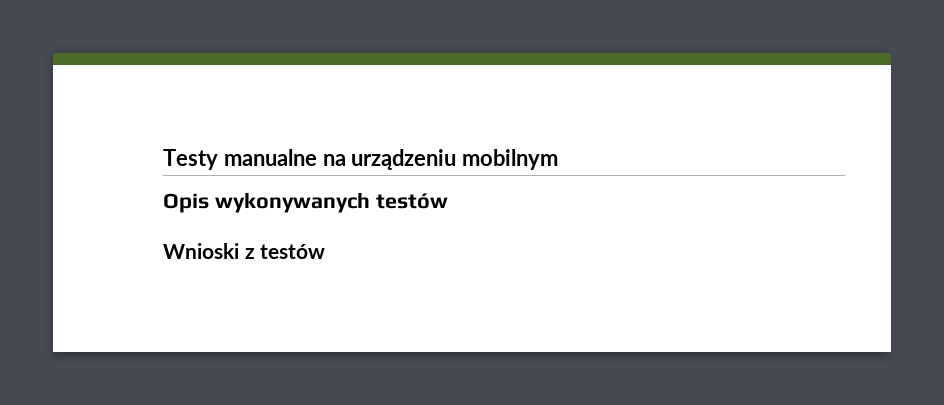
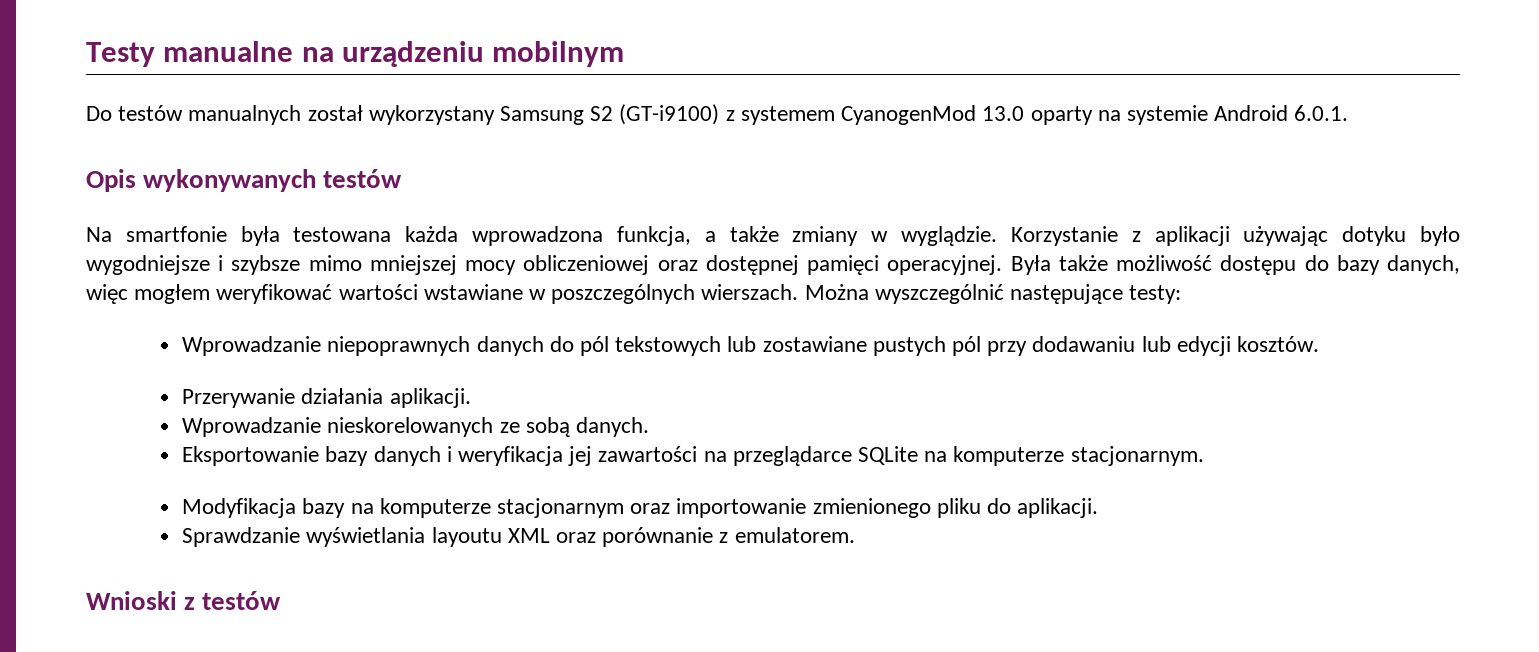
+ Do testów manualnych został wykorzystany Samsung S2 (GT-i9100) z systemem CyanogenMod 13.0 oparty na systemie Android 6.0.1.
  Opis wykonywanych testów
+ Na smartfonie była testowana każda wprowadzona funkcja, a także zmiany w wyglądzie. Korzystanie z aplikacji używając dotyku było wygodniejsze i szybsze mimo mniejszej mocy obliczeniowej oraz dostępnej pamięci operacyjnej. Była także możliwość dostępu do bazy danych, więc mogłem weryfikować wartości wstawiane w poszczególnych wierszach. Można wyszczególnić następujące testy:
+ Wprowadzanie niepoprawnych danych do pól tekstowych lub zostawiane pustych pól przy dodawaniu lub edycji kosztów.
+ Przerywanie działania aplikacji.
+ Wprowadzanie nieskorelowanych ze sobą danych.
+ Eksportowanie bazy danych i weryfikacja jej zawartości na przeglądarce SQLite na komputerze stacjonarnym.
+ Modyfikacja bazy na komputerze stacjonarnym oraz importowanie zmienionego pliku do aplikacji.
+ Sprawdzanie wyświetlania layoutu XML oraz porównanie z emulatorem.

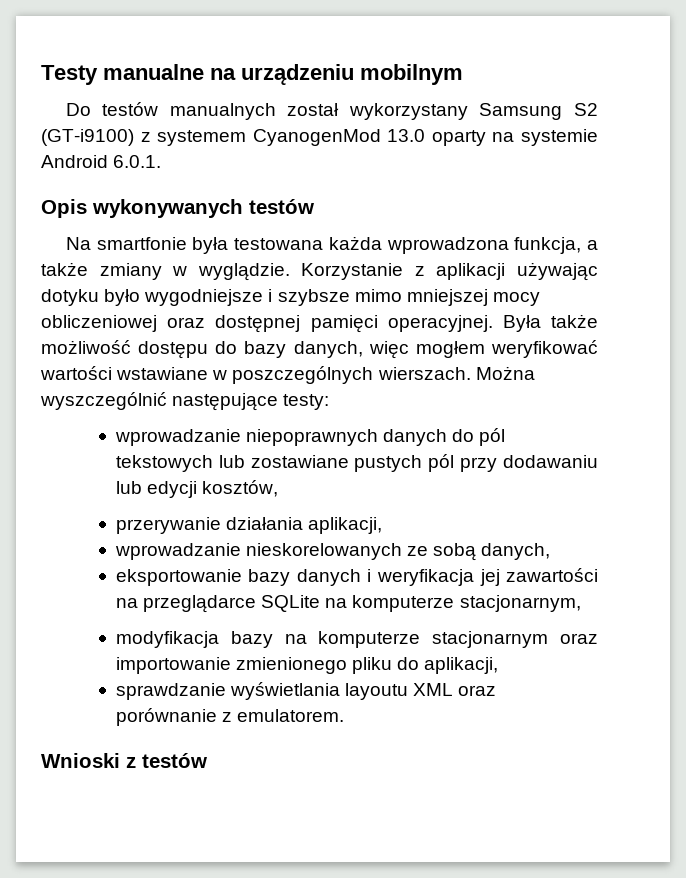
- Wprowadzanie niepoprawnych danych do pól tekstowych lub zostawiane pustych pól przy dodawaniu lub edycji kosztów.
- Przerywanie działania aplikacji.
- Wprowadzanie nieskorelowanych ze sobą danych.
- Eksportowanie bazy danych i weryfikacja jej zawartości na przeglądarce SQLite na komputerze stacjonarnym.
- Modyfikacja bazy na komputerze stacjonarnym oraz importowanie zmienionego pliku do aplikacji.
- Sprawdzanie wyświetlania layoutu XML oraz porównanie z emulatorem.
+ wprowadzanie niepoprawnych danych do pól tekstowych lub zostawiane pustych pól przy dodawaniu lub edycji kosztów,
+ przerywanie działania aplikacji,
+ wprowadzanie nieskorelowanych ze sobą danych,
+ eksportowanie bazy danych i weryfikacja jej zawartości na przeglądarce SQLite na komputerze stacjonarnym,
+ modyfikacja bazy na komputerze stacjonarnym oraz importowanie zmienionego pliku do aplikacji,
+ sprawdzanie wyświetlania layoutu XML oraz porównanie z emulatorem.

